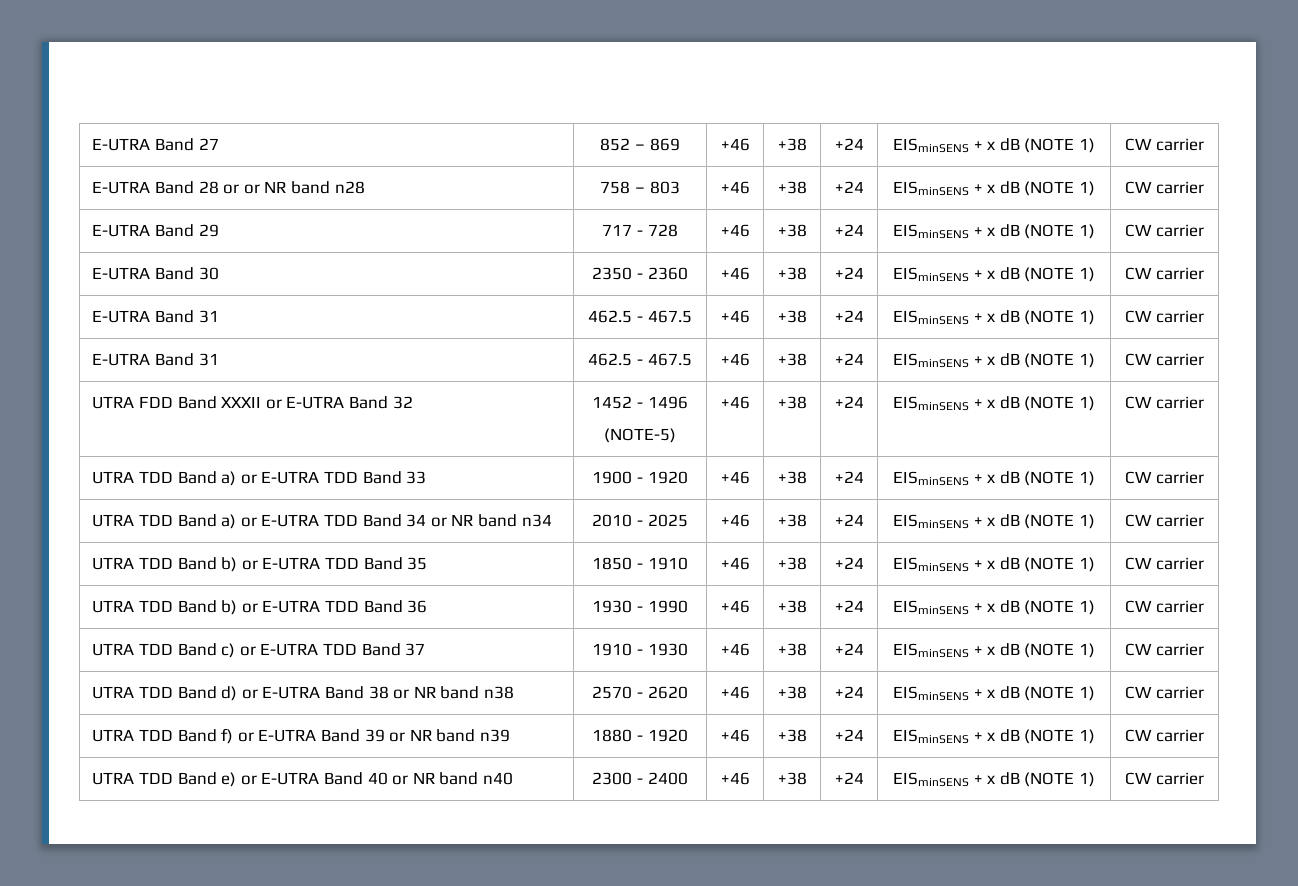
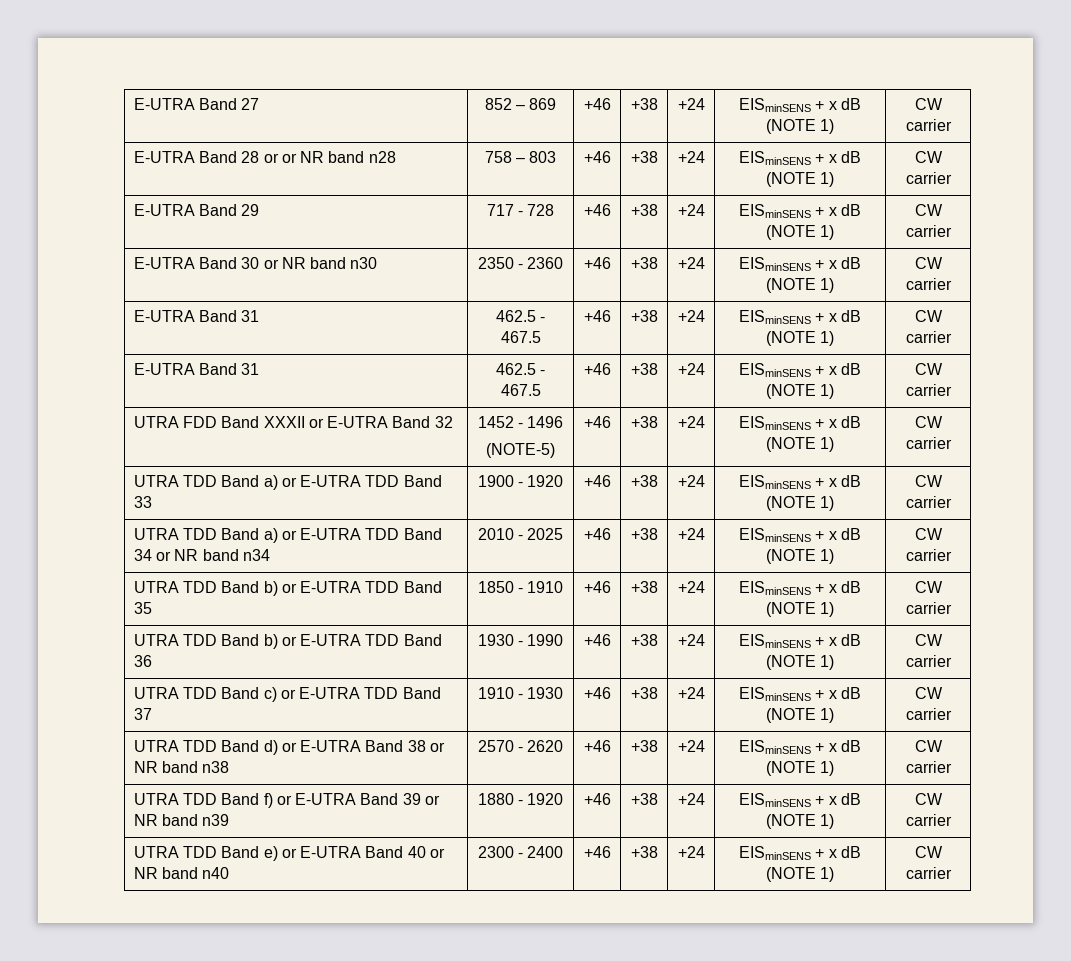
- E-UTRA Band 30 | 2350 - 2360 | +46 | +38 | +24 | EISminSENS + x dB (NOTE 1) | CW carrier
+ E-UTRA Band 30 or NR band n30 | 2350 - 2360 | +46 | +38 | +24 | EISminSENS + x dB (NOTE 1) | CW carrier

